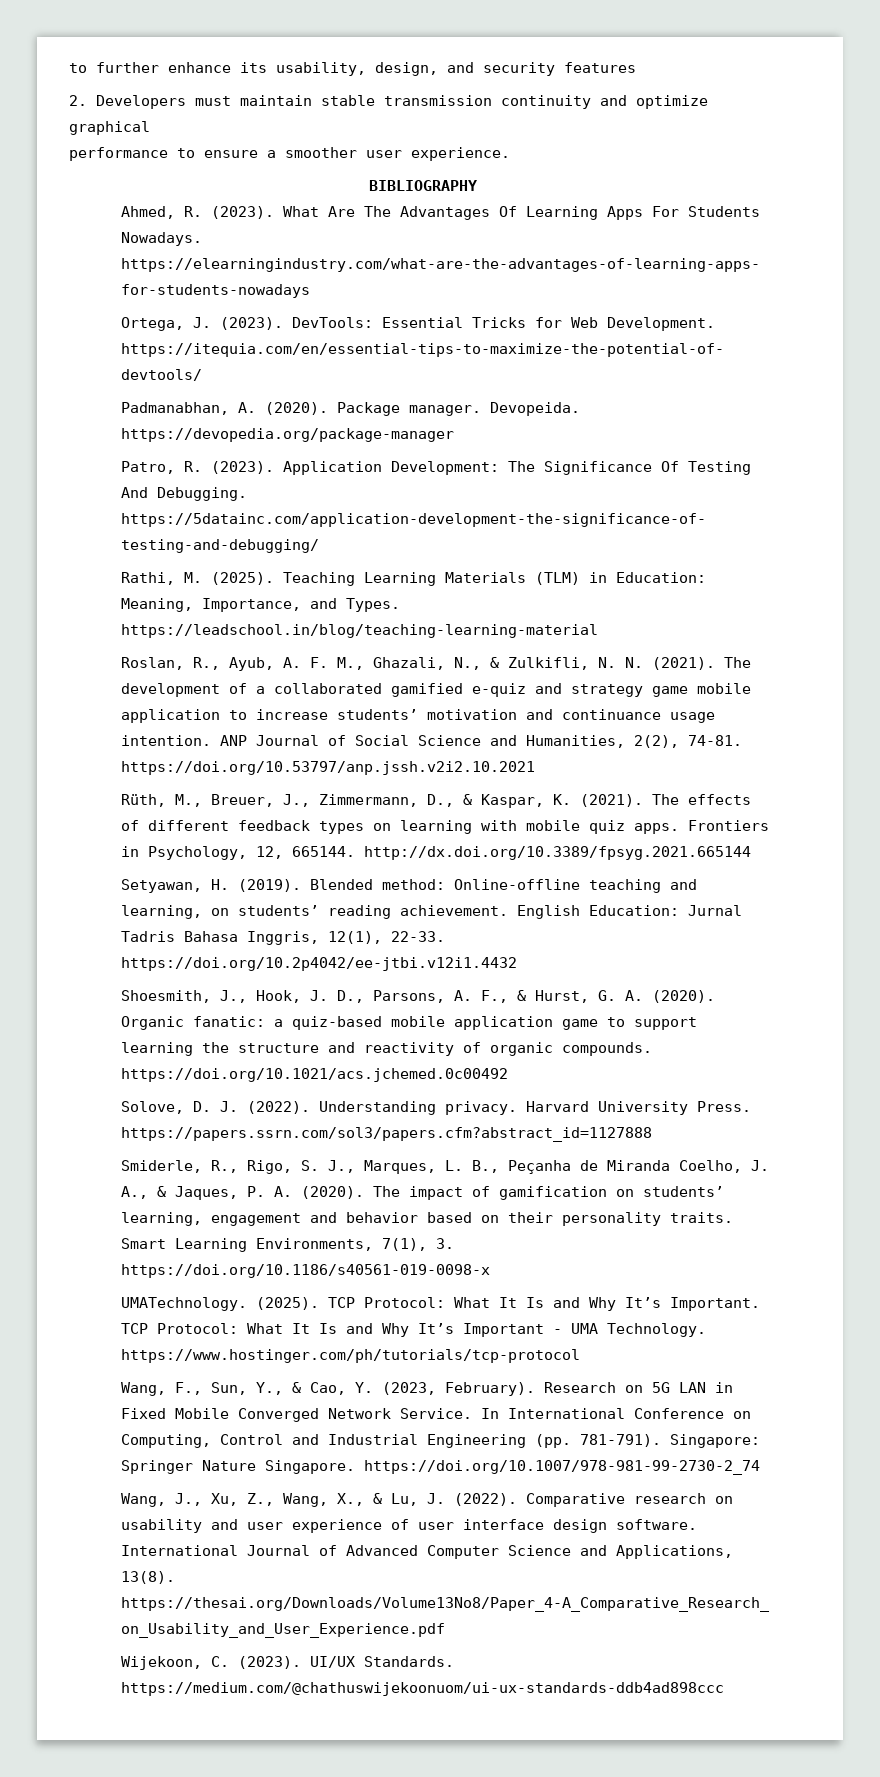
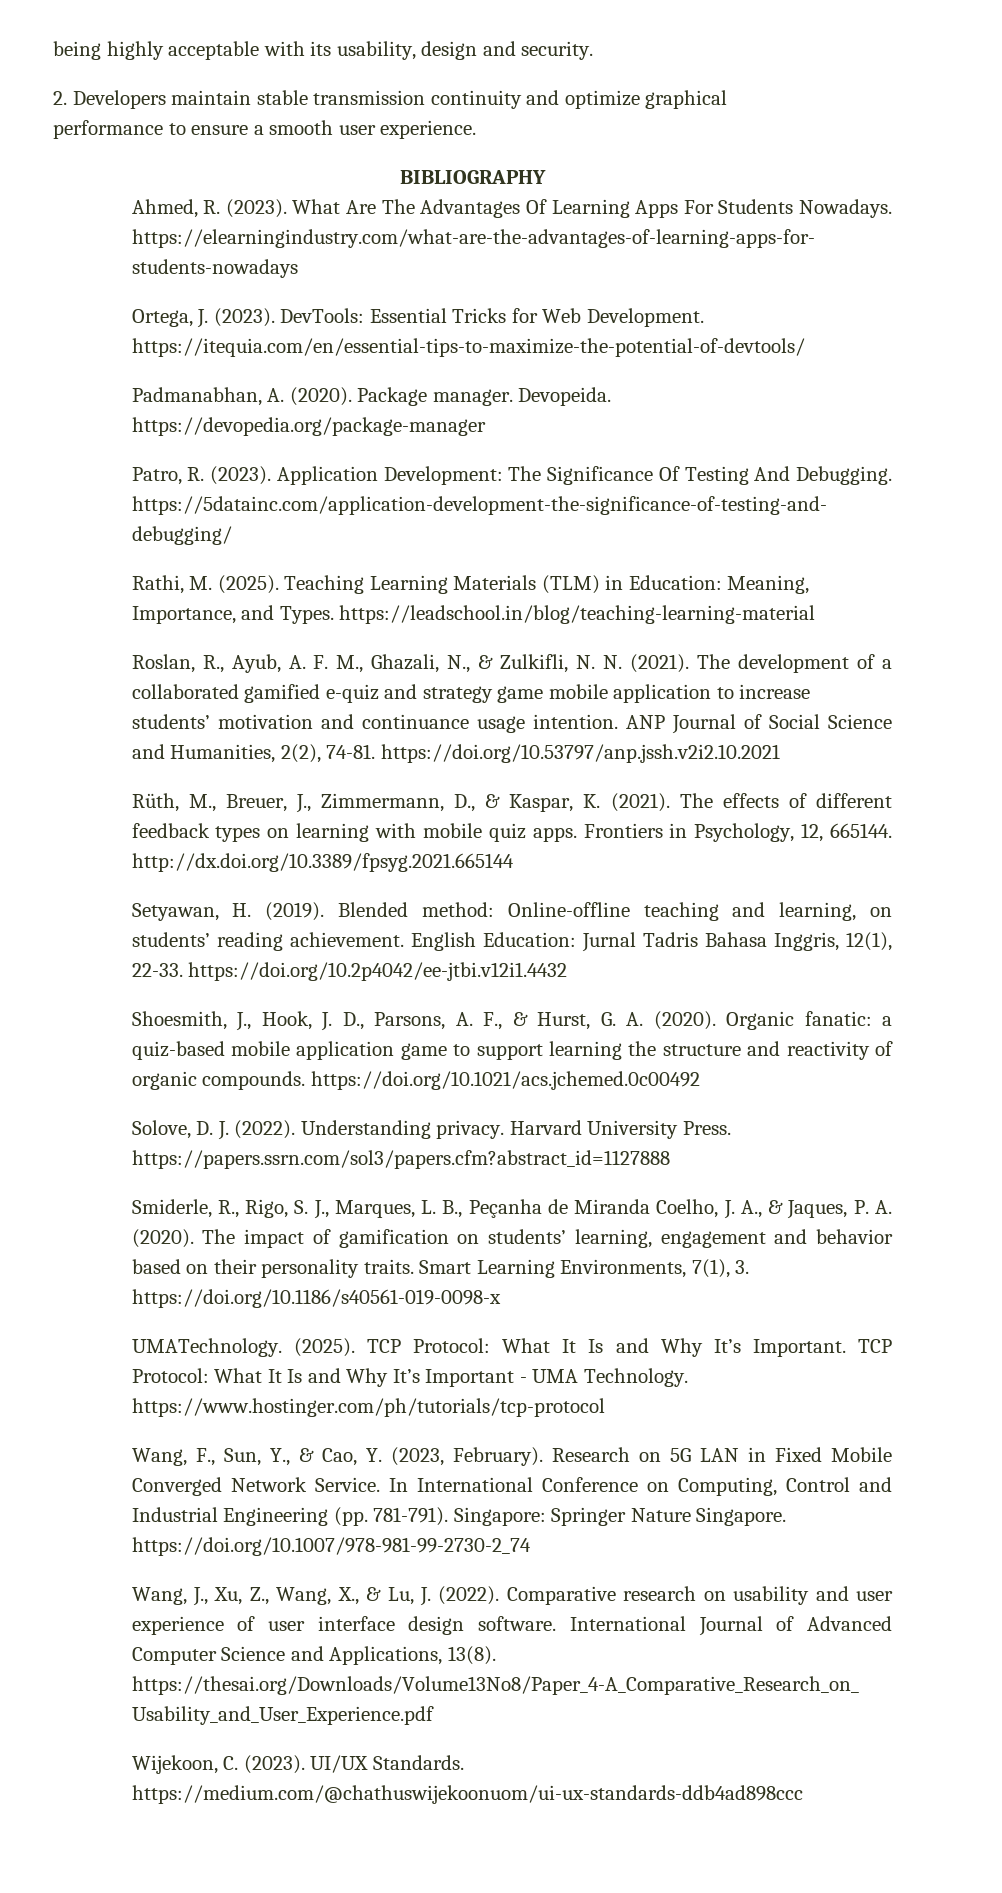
- to further enhance its usability, design, and security features
+ being highly acceptable with its usability, design and security.
- 2. Developers must maintain stable transmission continuity and optimize graphical
+ 2. Developers maintain stable transmission continuity and optimize graphical
- performance to ensure a smoother user experience.
+ performance to ensure a smooth user experience.

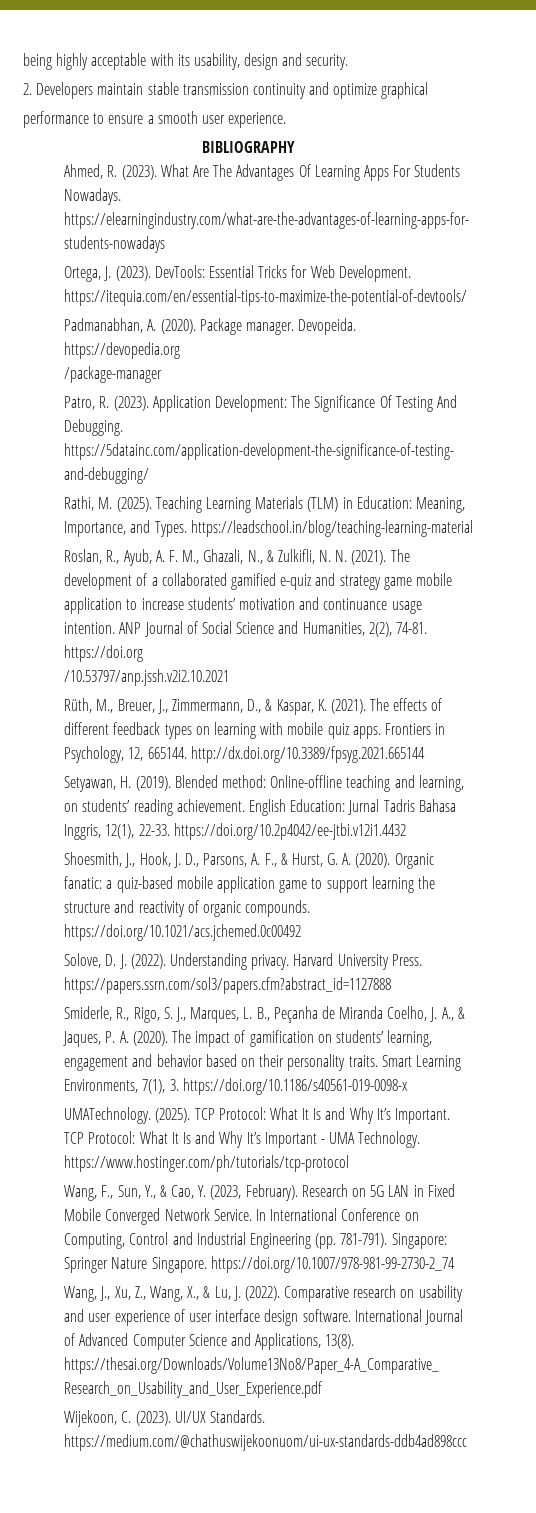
- Devopeida. https://devopedia.org/package-manager
+ Devopeida. https://devopedia.org
+ /package-manager
- ANP Journal of Social Science and Humanities, 2(2), 74-81. https://doi.org/10.53797/anp.jssh.v2i2.10.2021
+ ANP Journal of Social Science and Humanities, 2(2), 74-81. https://doi.org
+ /10.53797/anp.jssh.v2i2.10.2021

